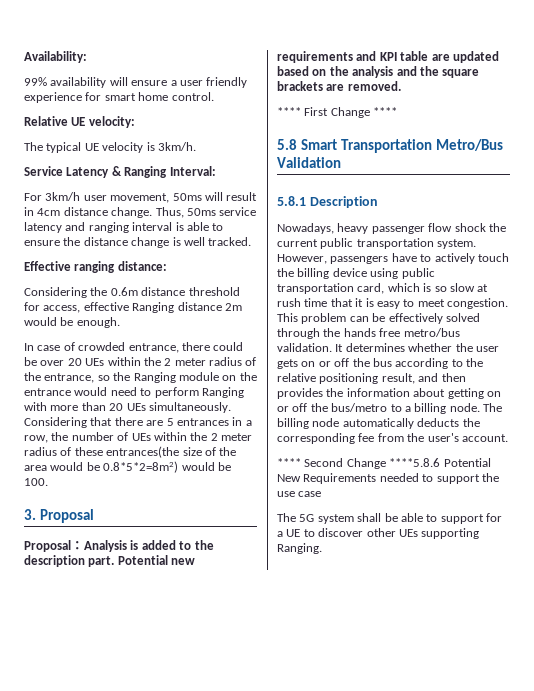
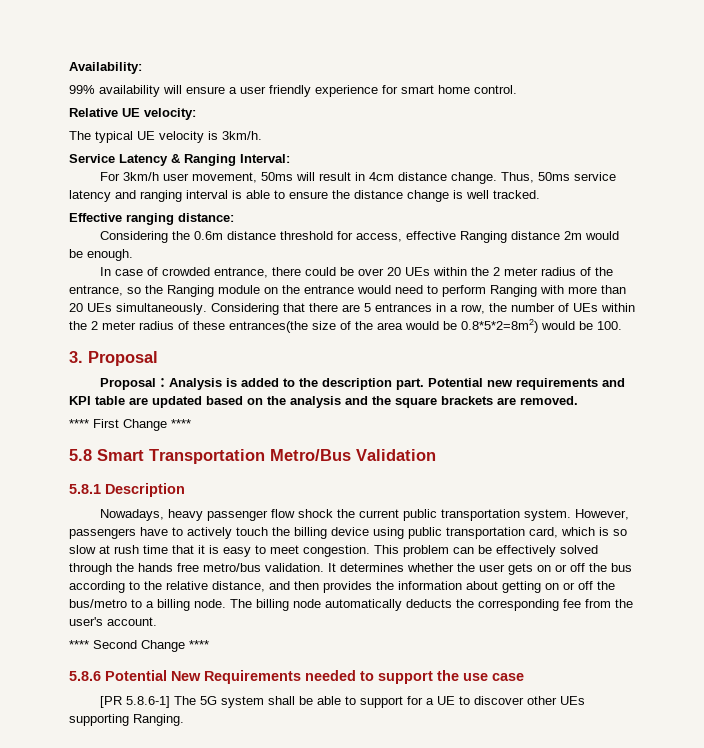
- It determines whether the user gets on or off the bus according to the relative positioning result, and then provides the information about getting on or off the bus/metro to a billing node.
+ It determines whether the user gets on or off the bus according to the relative distance, and then provides the information about getting on or off the bus/metro to a billing node.
- **** Second Change ****5.8.6 Potential New Requirements needed to support the use case
+ **** Second Change ****
+ 5.8.6 Potential New Requirements needed to support the use case
- The 5G system shall be able to support for a UE to discover other UEs supporting Ranging.
+ [PR 5.8.6-1] The 5G system shall be able to support for a UE to discover other UEs supporting Ranging.

